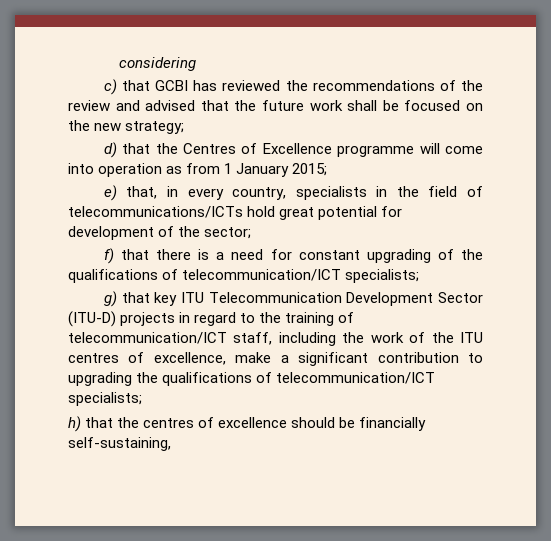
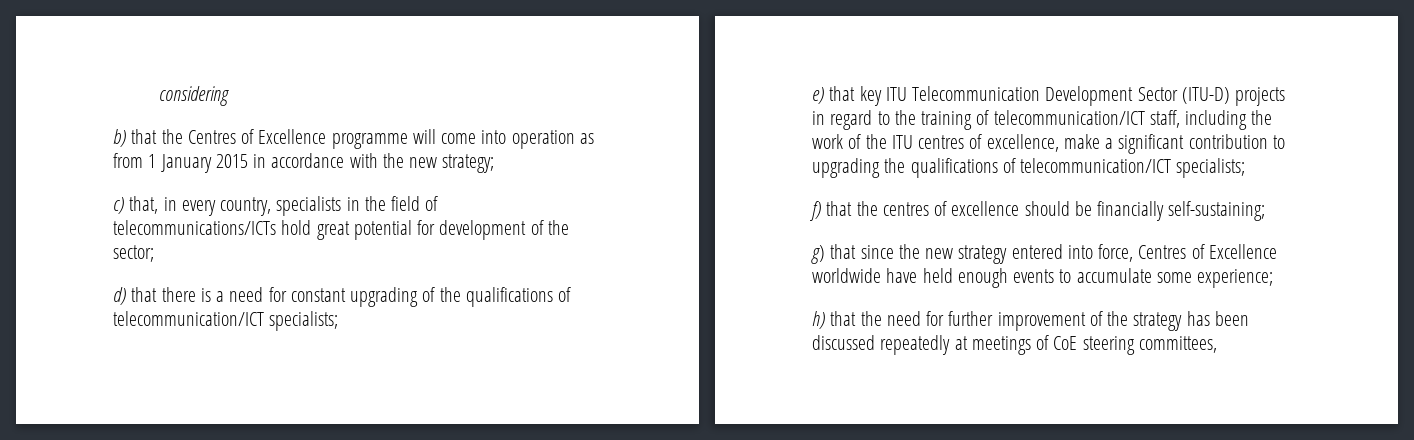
- c) that GCBI has reviewed the recommendations of the review and advised that the future work shall be focused on the new strategy;
- d) that the Centres of Excellence programme will come into operation as from 1 January 2015;
- e) that, in every country, specialists in the field of telecommunications/ICTs hold great potential for development of the sector;
+ b) that the Centres of Excellence programme will come into operation as from 1 January 2015 in accordance with the new strategy;
+ c) that, in every country, specialists in the field of telecommunications/ICTs hold great potential for development of the sector;
- f) that there is a need for constant upgrading of the qualifications of telecommunication/ICT specialists;
+ d) that there is a need for constant upgrading of the qualifications of telecommunication/ICT specialists;
- g) that key ITU Telecommunication Development Sector (ITU-D) projects in regard to the training of telecommunication/ICT staff, including the work of the ITU centres of excellence, make a significant contribution to upgrading the qualifications of telecommunication/ICT specialists;
+ e) that key ITU Telecommunication Development Sector (ITU-D) projects in regard to the training of telecommunication/ICT staff, including the work of the ITU centres of excellence, make a significant contribution to upgrading the qualifications of telecommunication/ICT specialists;
- h) that the centres of excellence should be financially self-sustaining,
+ f) that the centres of excellence should be financially self-sustaining;
+ g) that since the new strategy entered into force, Centres of Excellence worldwide have held enough events to accumulate some experience;
+ h) that the need for further improvement of the strategy has been discussed repeatedly at meetings of CoE steering committees,

